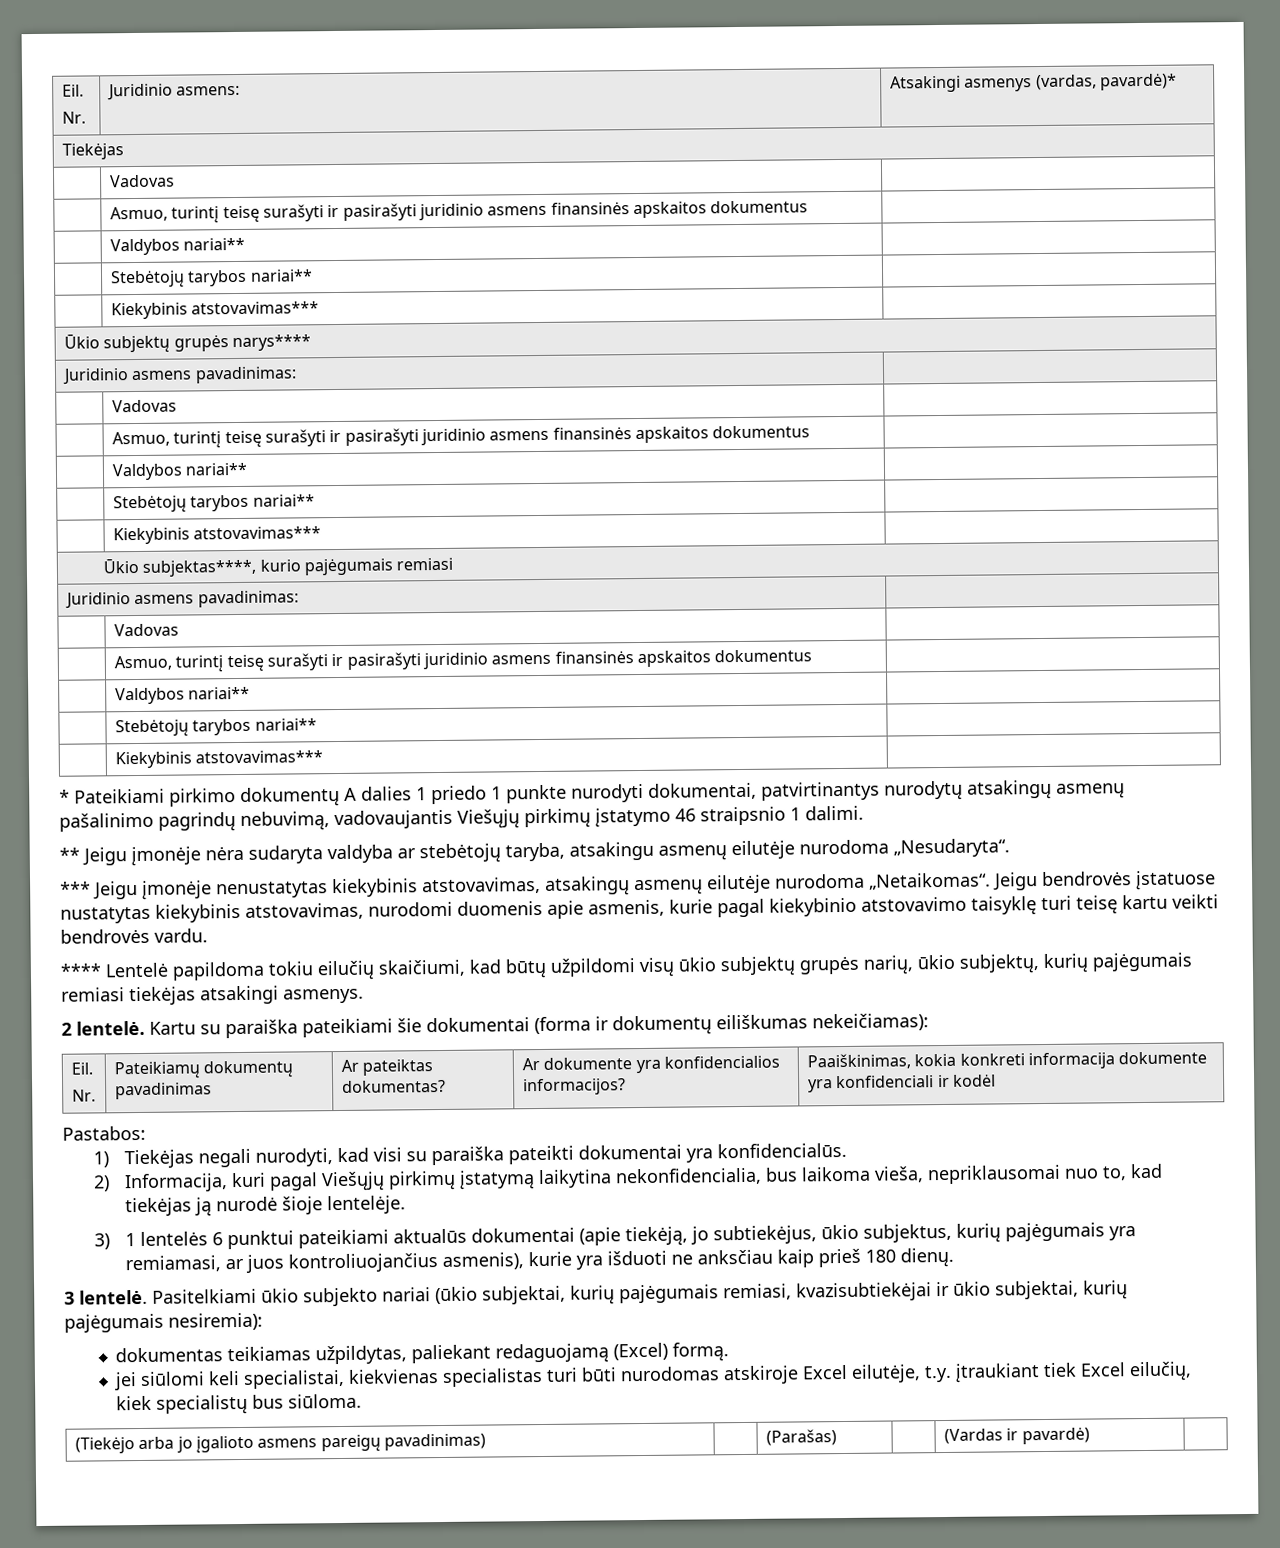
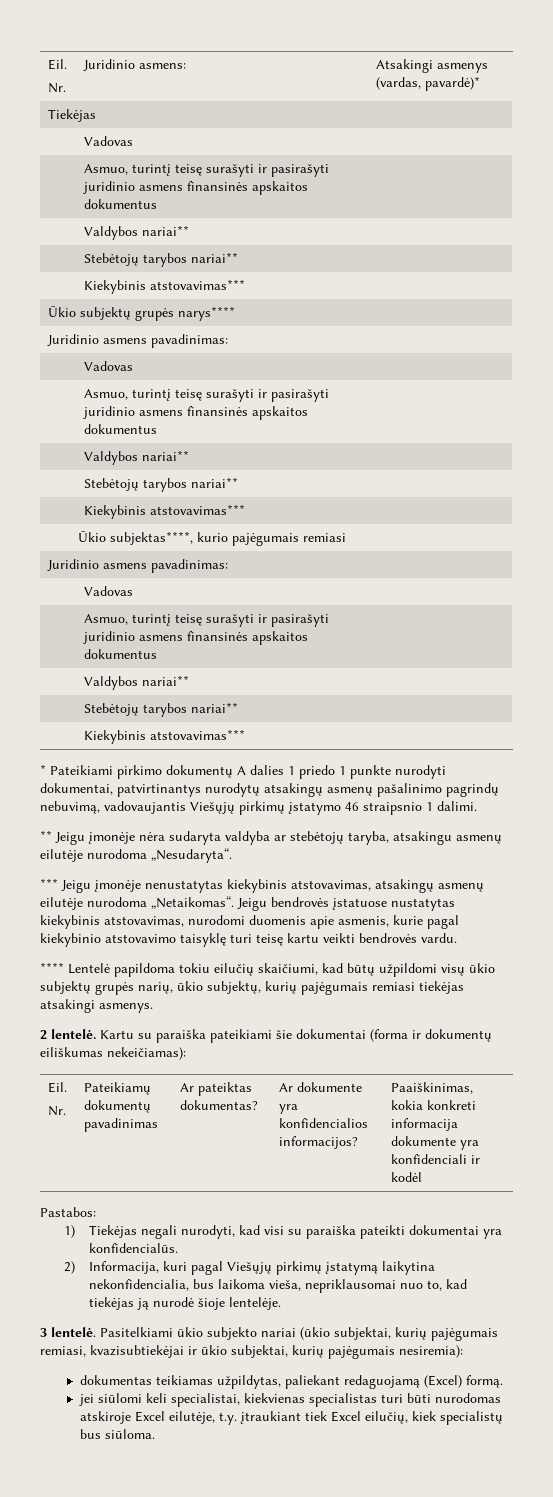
- 3) 1 lentelės 6 punktui pateikiami aktualūs dokumentai (apie tiekėją, jo subtiekėjus, ūkio subjektus, kurių pajėgumais yra remiamasi, ar juos kontroliuojančius asmenis), kurie yra išduoti ne anksčiau kaip prieš 180 dienų.
- (Tiekėjo arba jo įgalioto asmens pareigų pavadinimas) | | (Parašas) | | (Vardas ir pavardė) |

